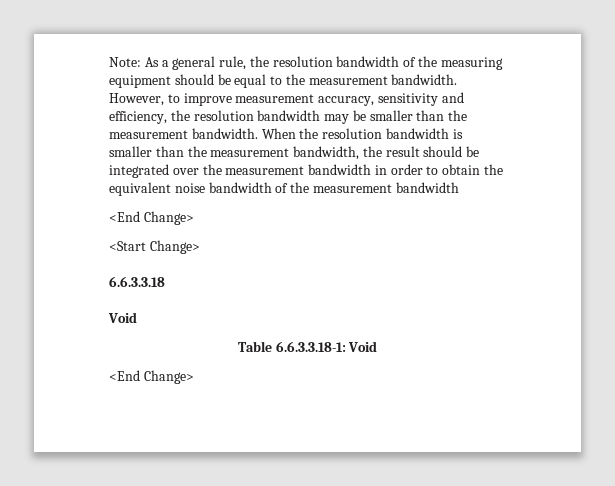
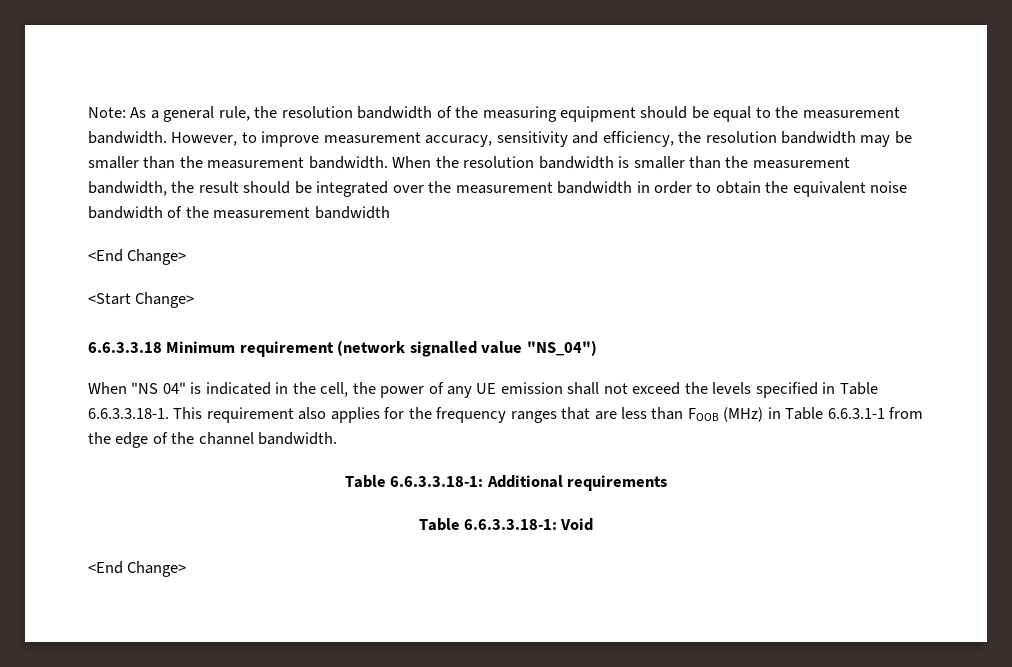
- 6.6.3.3.18
- Void
+ 6.6.3.3.18 Minimum requirement (network signalled value "NS_04")
+ When "NS 04" is indicated in the cell, the power of any UE emission shall not exceed the levels specified in Table 6.6.3.3.18-1. This requirement also applies for the frequency ranges that are less than FOOB (MHz) in Table 6.6.3.1-1 from the edge of the channel bandwidth.
+ Table 6.6.3.3.18-1: Additional requirements

